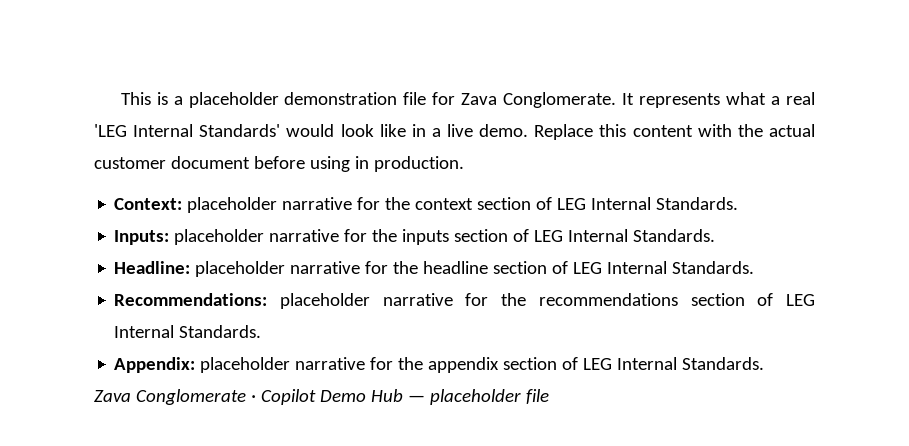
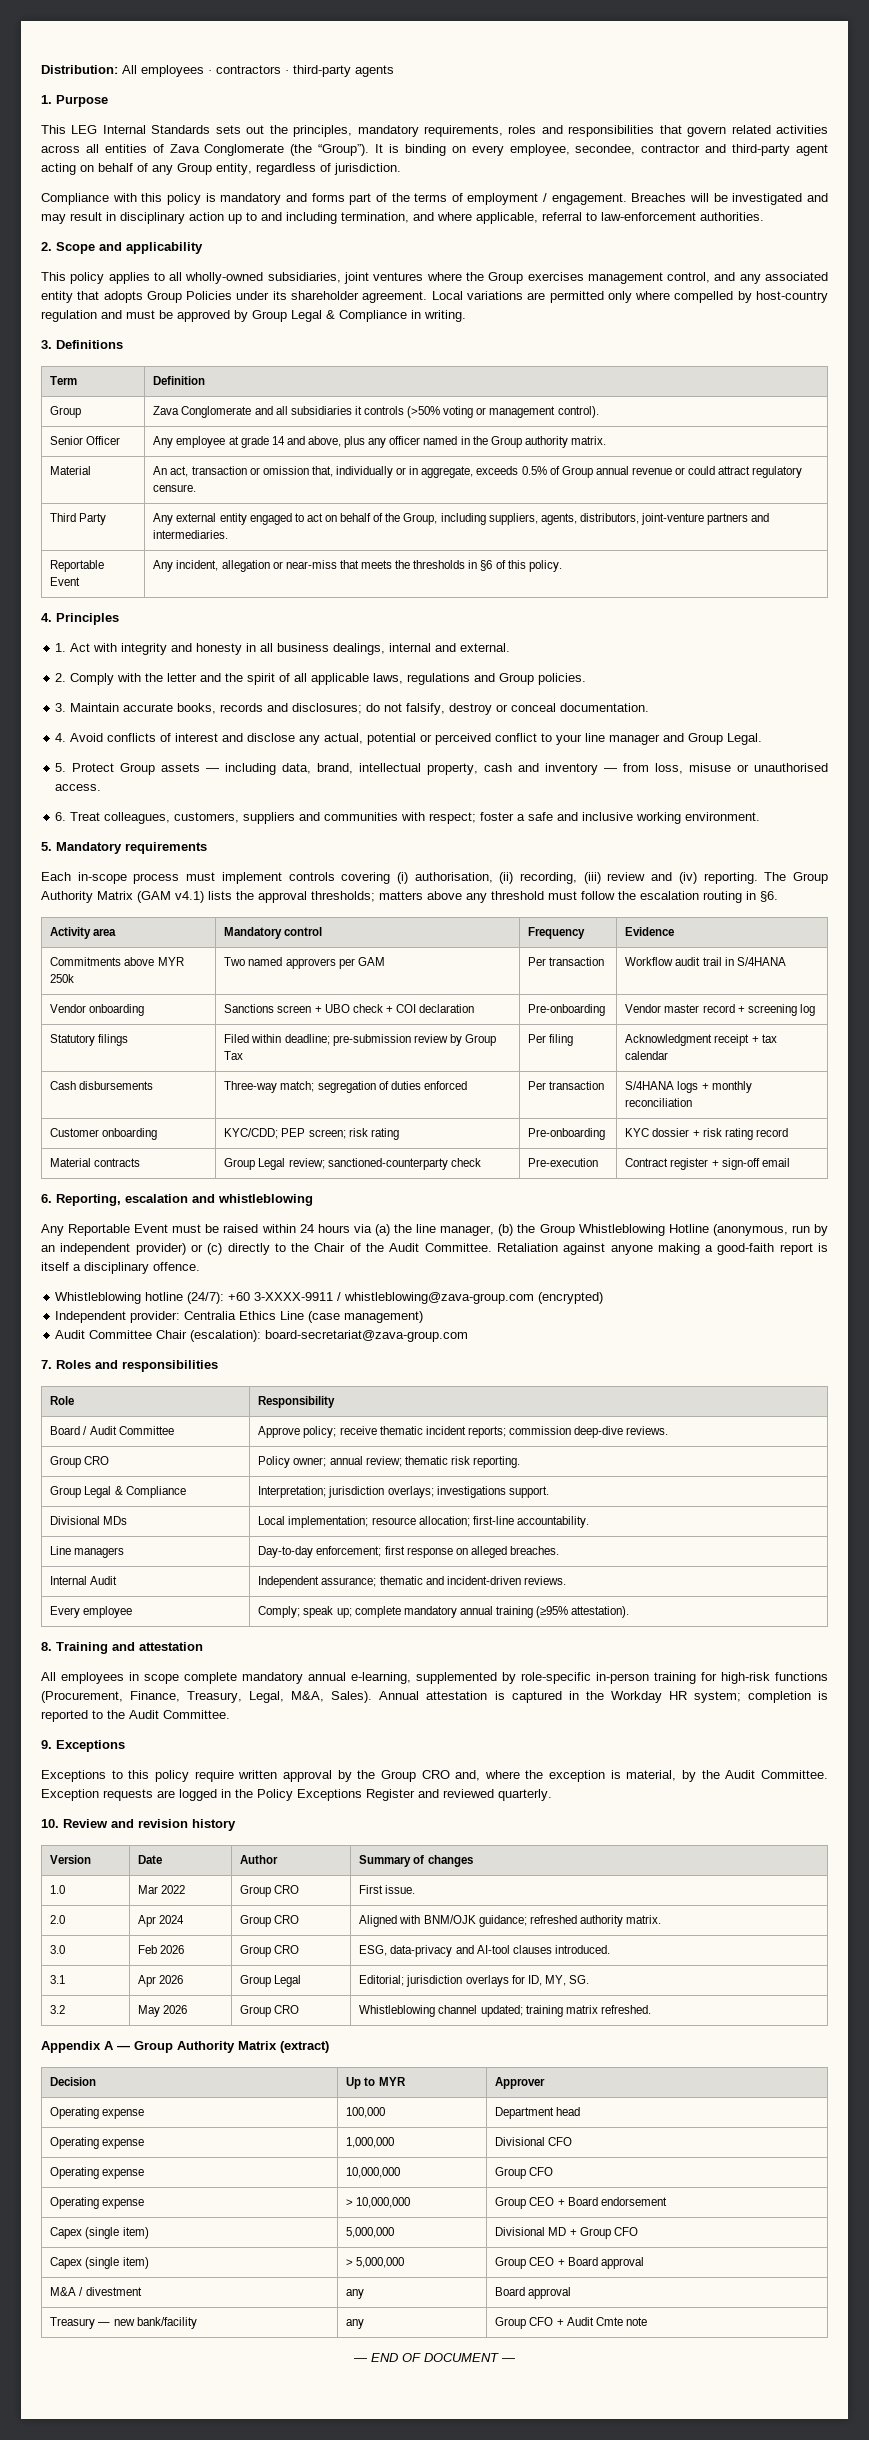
- This is a placeholder demonstration file for Zava Conglomerate. It represents what a real 'LEG Internal Standards' would look like in a live demo. Replace this content with the actual customer document before using in production.
- Context: placeholder narrative for the context section of LEG Internal Standards.
- Inputs: placeholder narrative for the inputs section of LEG Internal Standards.
- Headline: placeholder narrative for the headline section of LEG Internal Standards.
- Recommendations: placeholder narrative for the recommendations section of LEG Internal Standards.
- Appendix: placeholder narrative for the appendix section of LEG Internal Standards.
- Zava Conglomerate · Copilot Demo Hub — placeholder file
+ Distribution: All employees · contractors · third-party agents
+ 1. Purpose
+ This LEG Internal Standards sets out the principles, mandatory requirements, roles and responsibilities that govern related activities across all entities of Zava Conglomerate (the “Group”). It is binding on every employee, secondee, contractor and third-party agent acting on behalf of any Group entity, regardless of jurisdiction.
+ Compliance with this policy is mandatory and forms part of the terms of employment / engagement. Breaches will be investigated and may result in disciplinary action up to and including termination, and where applicable, referral to law-enforcement authorities.
+ 2. Scope and applicability
+ This policy applies to all wholly-owned subsidiaries, joint ventures where the Group exercises management control, and any associated entity that adopts Group Policies under its shareholder agreement. Local variations are permitted only where compelled by host-country regulation and must be approved by Group Legal & Compliance in writing.
+ 3. Definitions
+ Term | Definition
+ Group | Zava Conglomerate and all subsidiaries it controls (>50% voting or management control).
+ Senior Officer | Any employee at grade 14 and above, plus any officer named in the Group authority matrix.
+ Material | An act, transaction or omission that, individually or in aggregate, exceeds 0.5% of Group annual revenue or could attract regulatory censure.
+ Third Party | Any external entity engaged to act on behalf of the Group, including suppliers, agents, distributors, joint-venture partners and intermediaries.
+ Reportable Event | Any incident, allegation or near-miss that meets the thresholds in §6 of this policy.
+ 4. Principles
+ 1. Act with integrity and honesty in all business dealings, internal and external.
+ 2. Comply with the letter and the spirit of all applicable laws, regulations and Group policies.
+ 3. Maintain accurate books, records and disclosures; do not falsify, destroy or conceal documentation.
+ 4. Avoid conflicts of interest and disclose any actual, potential or perceived conflict to your line manager and Group Legal.
+ 5. Protect Group assets — including data, brand, intellectual property, cash and inventory — from loss, misuse or unauthorised access.
+ 6. Treat colleagues, customers, suppliers and communities with respect; foster a safe and inclusive working environment.
+ 5. Mandatory requirements
+ Each in-scope process must implement controls covering (i) authorisation, (ii) recording, (iii) review and (iv) reporting. The Group Authority Matrix (GAM v4.1) lists the approval thresholds; matters above any threshold must follow the escalation routing in §6.
+ Activity area | Mandatory control | Frequency | Evidence
+ Commitments above MYR 250k | Two named approvers per GAM | Per transaction | Workflow audit trail in S/4HANA
+ Vendor onboarding | Sanctions screen + UBO check + COI declaration | Pre-onboarding | Vendor master record + screening log
+ Statutory filings | Filed within deadline; pre-submission review by Group Tax | Per filing | Acknowledgment receipt + tax calendar
+ Cash disbursements | Three-way match; segregation of duties enforced | Per transaction | S/4HANA logs + monthly reconciliation
+ Customer onboarding | KYC/CDD; PEP screen; risk rating | Pre-onboarding | KYC dossier + risk rating record
+ Material contracts | Group Legal review; sanctioned-counterparty check | Pre-execution | Contract register + sign-off email
+ 6. Reporting, escalation and whistleblowing
+ Any Reportable Event must be raised within 24 hours via (a) the line manager, (b) the Group Whistleblowing Hotline (anonymous, run by an independent provider) or (c) directly to the Chair of the Audit Committee. Retaliation against anyone making a good-faith report is itself a disciplinary offence.
+ Whistleblowing hotline (24/7): +60 3-XXXX-9911 / whistleblowing@zava-group.com (encrypted)
+ Independent provider: Centralia Ethics Line (case management)
+ Audit Committee Chair (escalation): board-secretariat@zava-group.com
+ 7. Roles and responsibilities
+ Role | Responsibility
+ Board / Audit Committee | Approve policy; receive thematic incident reports; commission deep-dive reviews.
+ Group CRO | Policy owner; annual review; thematic risk reporting.
+ Group Legal & Compliance | Interpretation; jurisdiction overlays; investigations support.
+ Divisional MDs | Local implementation; resource allocation; first-line accountability.
+ Line managers | Day-to-day enforcement; first response on alleged breaches.
+ Internal Audit | Independent assurance; thematic and incident-driven reviews.
+ Every employee | Comply; speak up; complete mandatory annual training (≥95% attestation).
+ 8. Training and attestation
+ All employees in scope complete mandatory annual e-learning, supplemented by role-specific in-person training for high-risk functions (Procurement, Finance, Treasury, Legal, M&A, Sales). Annual attestation is captured in the Workday HR system; completion is reported to the Audit Committee.
+ 9. Exceptions
+ Exceptions to this policy require written approval by the Group CRO and, where the exception is material, by the Audit Committee. Exception requests are logged in the Policy Exceptions Register and reviewed quarterly.
+ 10. Review and revision history
+ Version | Date | Author | Summary of changes
+ 1.0 | Mar 2022 | Group CRO | First issue.
+ 2.0 | Apr 2024 | Group CRO | Aligned with BNM/OJK guidance; refreshed authority matrix.
+ 3.0 | Feb 2026 | Group CRO | ESG, data-privacy and AI-tool clauses introduced.
+ 3.1 | Apr 2026 | Group Legal | Editorial; jurisdiction overlays for ID, MY, SG.
+ 3.2 | May 2026 | Group CRO | Whistleblowing channel updated; training matrix refreshed.
+ Appendix A — Group Authority Matrix (extract)
+ Decision | Up to MYR | Approver
+ Operating expense | 100,000 | Department head
+ Operating expense | 1,000,000 | Divisional CFO
+ Operating expense | 10,000,000 | Group CFO
+ Operating expense | > 10,000,000 | Group CEO + Board endorsement
+ Capex (single item) | 5,000,000 | Divisional MD + Group CFO
+ Capex (single item) | > 5,000,000 | Group CEO + Board approval
+ M&A / divestment | any | Board approval
+ Treasury — new bank/facility | any | Group CFO + Audit Cmte note
+ — END OF DOCUMENT —

